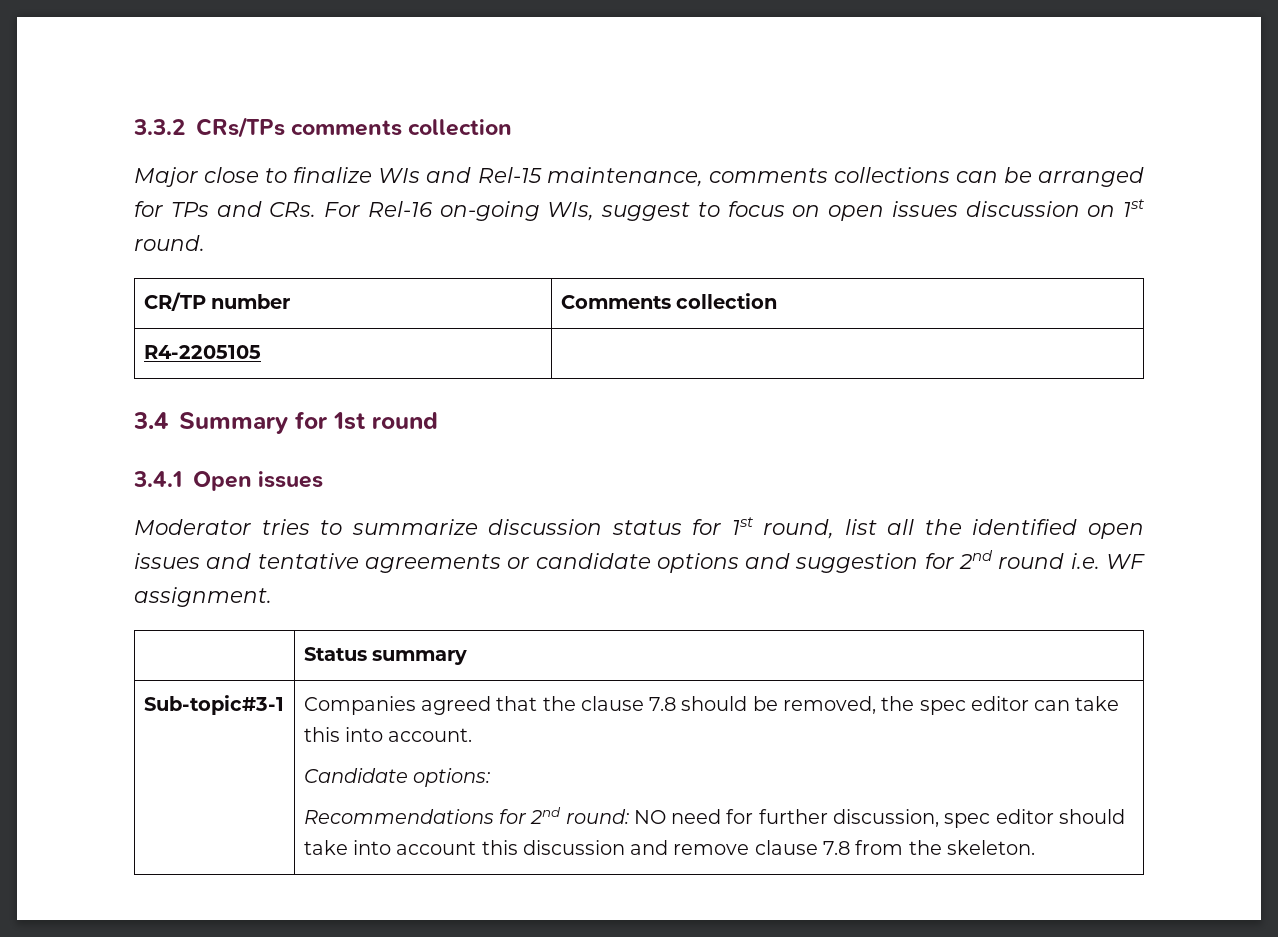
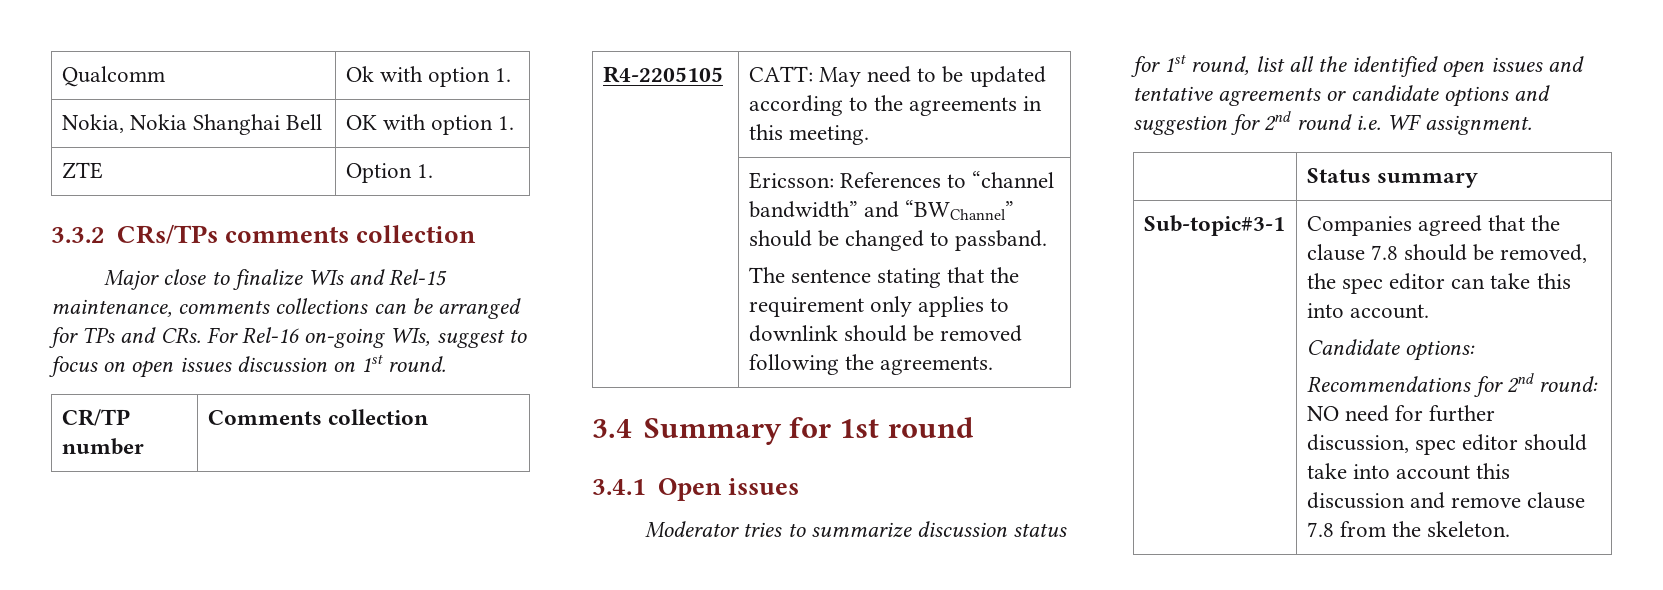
+ Qualcomm | Ok with option 1.
+ Nokia, Nokia Shanghai Bell | OK with option 1.
+ ZTE | Option 1.
- R4-2205105 |
+ R4-2205105 | CATT: May need to be updated according to the agreements in this meeting.
+ | Ericsson: References to “channel bandwidth” and “BWChannel” should be changed to passband.
+ The sentence stating that the requirement only applies to downlink should be removed following the agreements.

